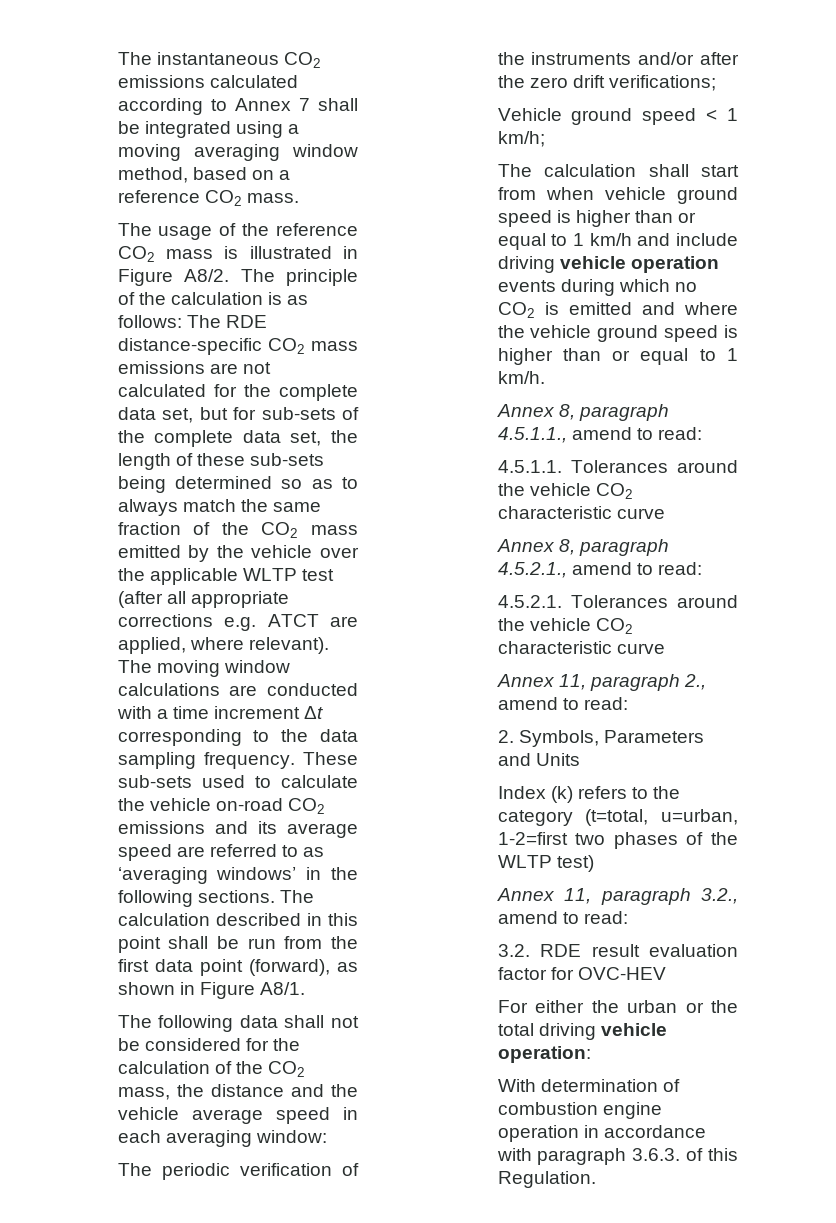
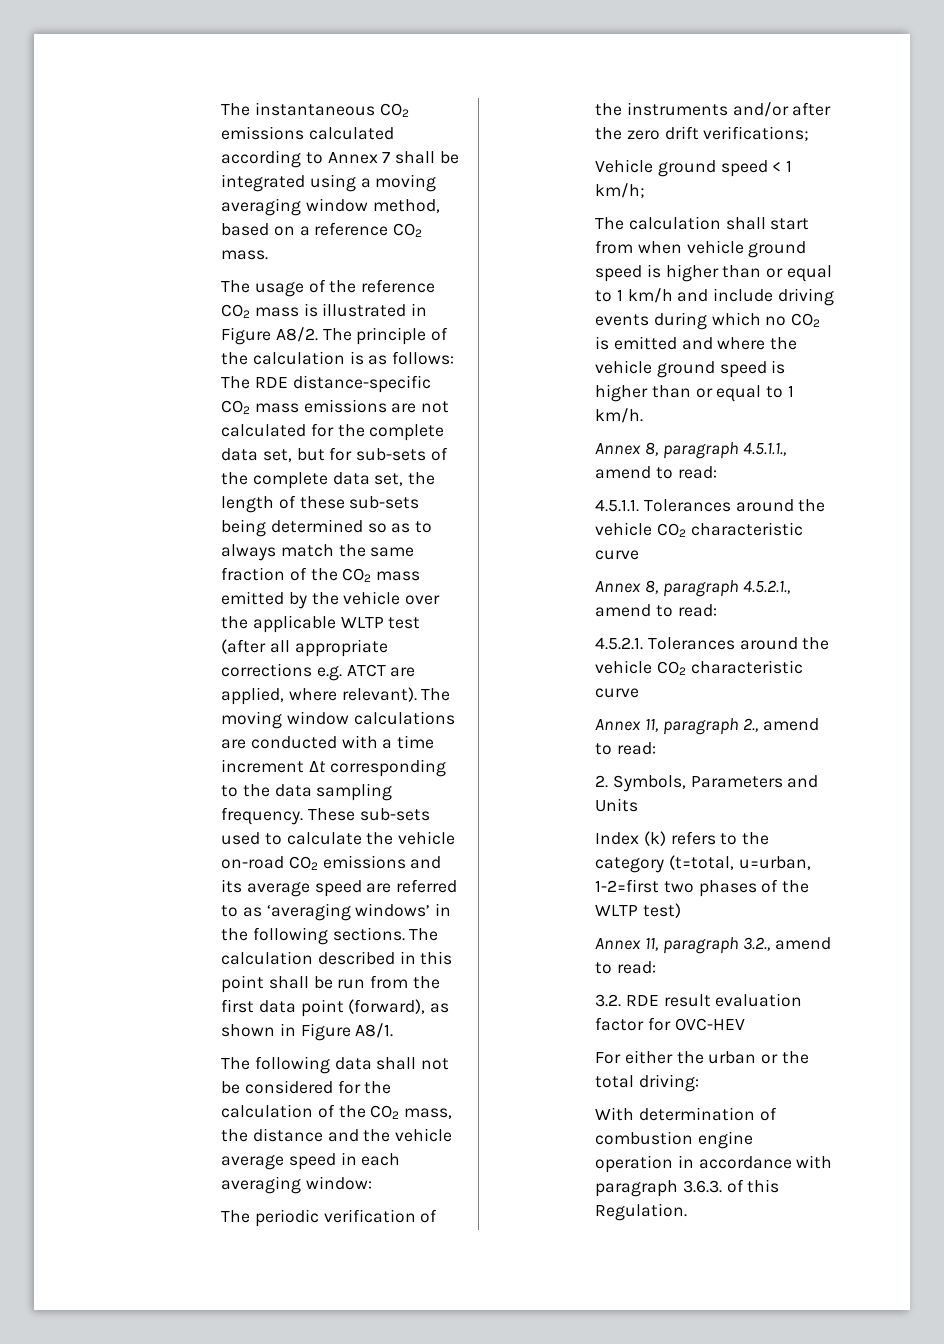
- The calculation shall start from when vehicle ground speed is higher than or equal to 1 km/h and include driving vehicle operation events during which no CO2 is emitted and where the vehicle ground speed is higher than or equal to 1 km/h.
+ The calculation shall start from when vehicle ground speed is higher than or equal to 1 km/h and include driving events during which no CO2 is emitted and where the vehicle ground speed is higher than or equal to 1 km/h.
- For either the urban or the total driving vehicle operation:
+ For either the urban or the total driving:

